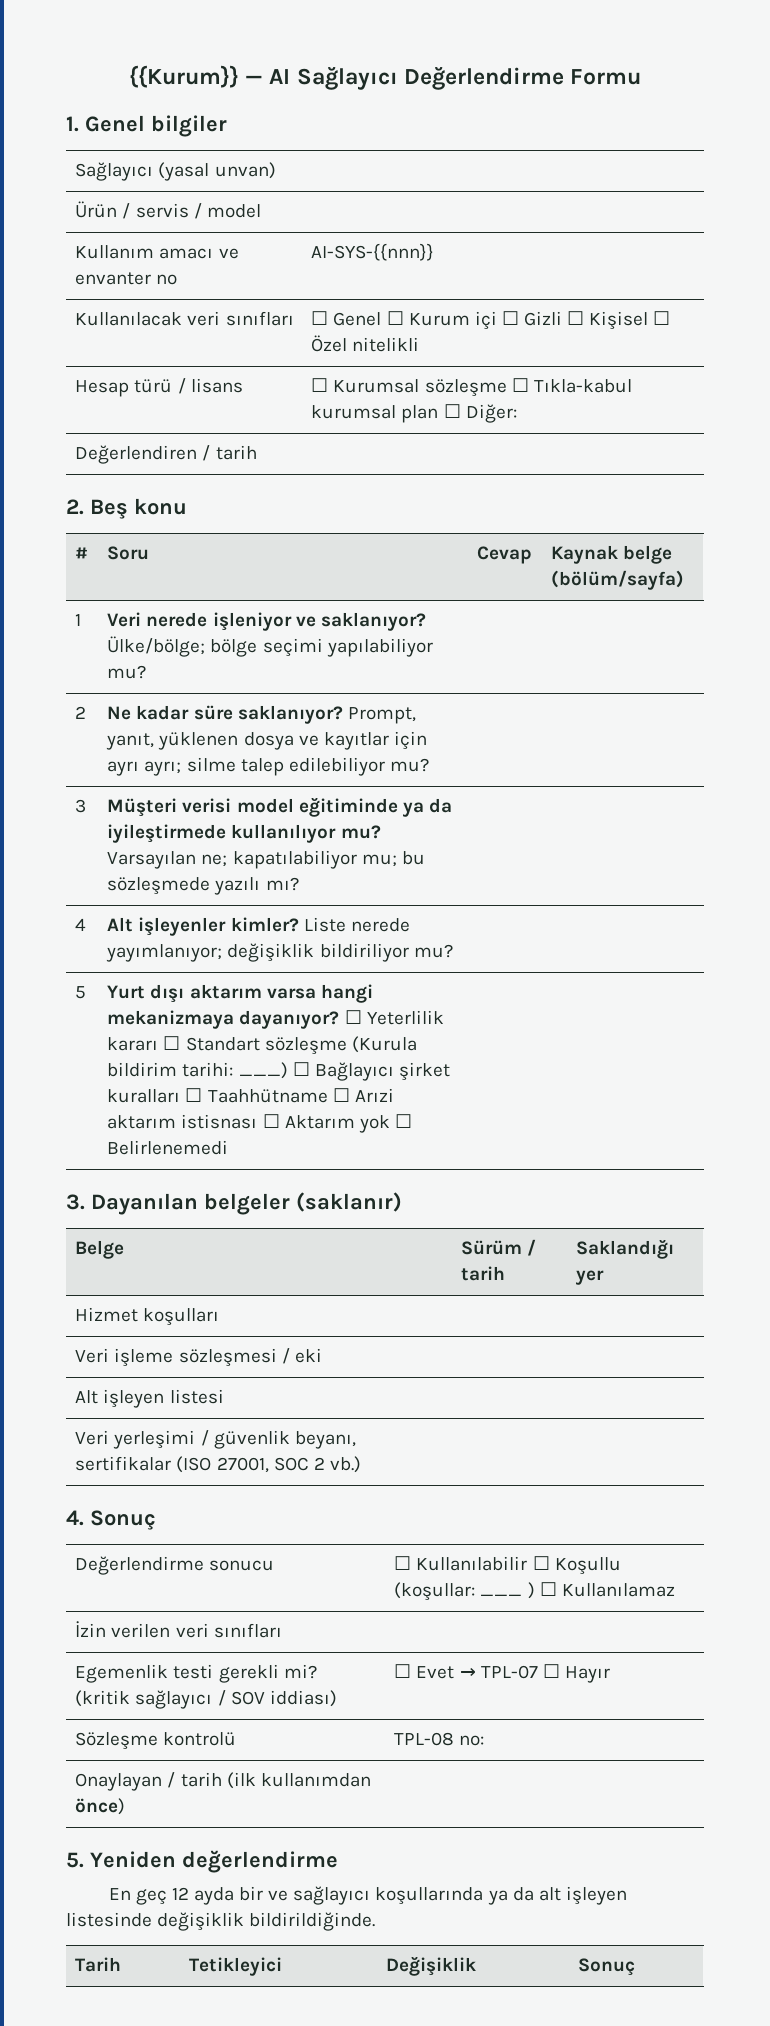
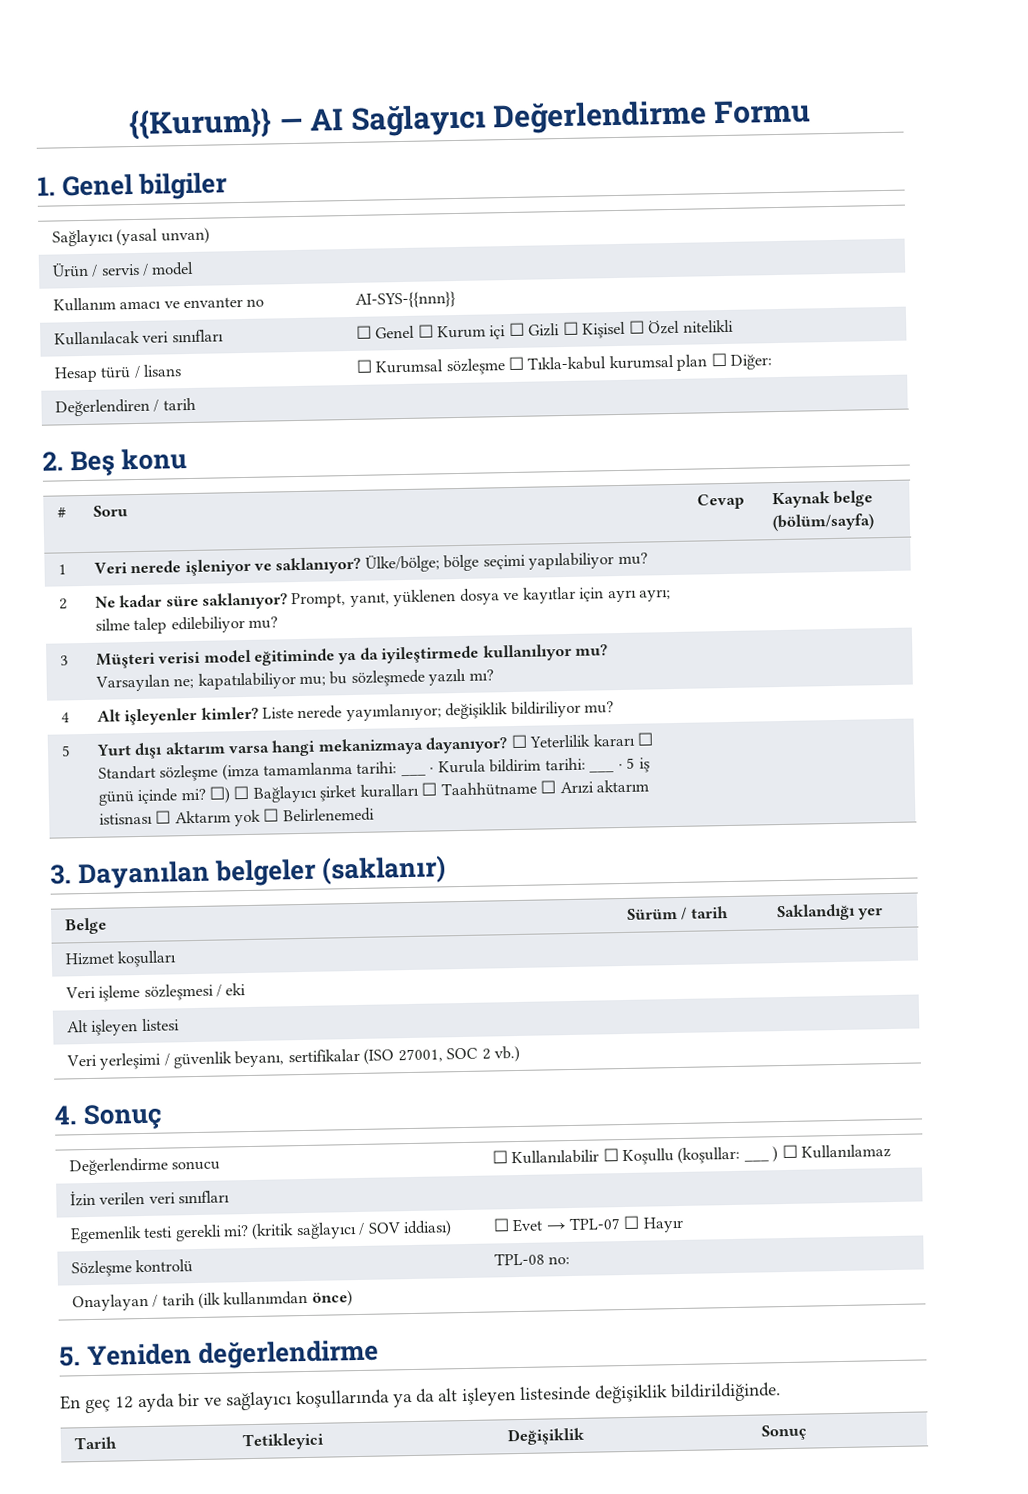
- ☐ Yeterlilik kararı ☐ Standart sözleşme (Kurula bildirim tarihi: ___) ☐ Bağlayıcı şirket kuralları ☐ Taahhütname ☐ Arızi aktarım istisnası ☐ Aktarım yok ☐ Belirlenemedi
+ ☐ Yeterlilik kararı ☐ Standart sözleşme (imza tamamlanma tarihi: ___ · Kurula bildirim tarihi: ___ · 5 iş günü içinde mi? ☐) ☐ Bağlayıcı şirket kuralları ☐ Taahhütname ☐ Arızi aktarım istisnası ☐ Aktarım yok ☐ Belirlenemedi

